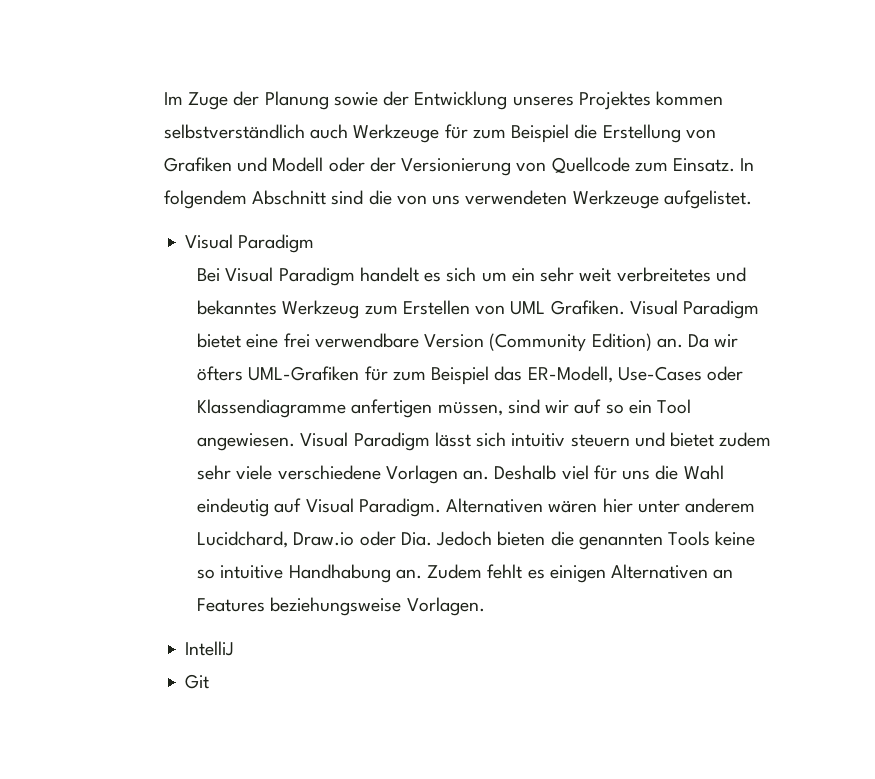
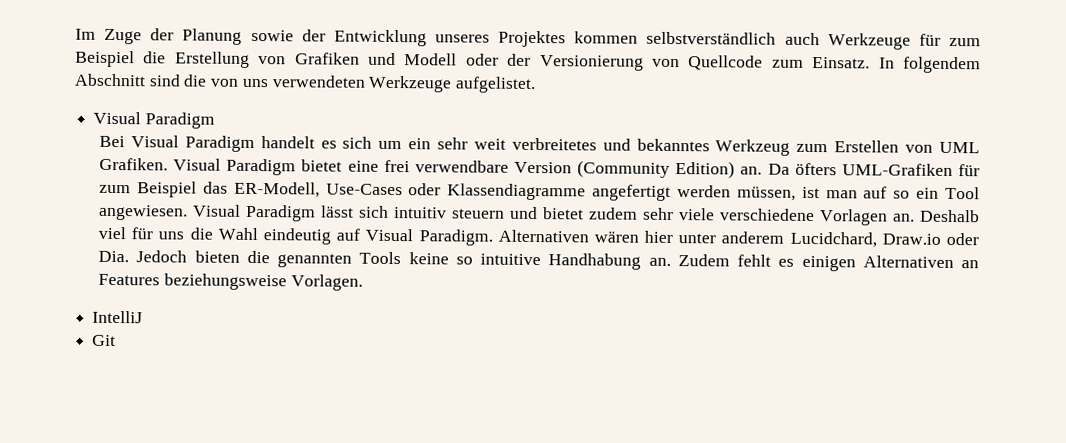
- Da wir öfters UML-Grafiken für zum Beispiel das ER-Modell, Use-Cases oder Klassendiagramme anfertigen müssen, sind wir auf so ein Tool angewiesen.
+ Da öfters UML-Grafiken für zum Beispiel das ER-Modell, Use-Cases oder Klassendiagramme angefertigt werden müssen, ist man auf so ein Tool angewiesen.

